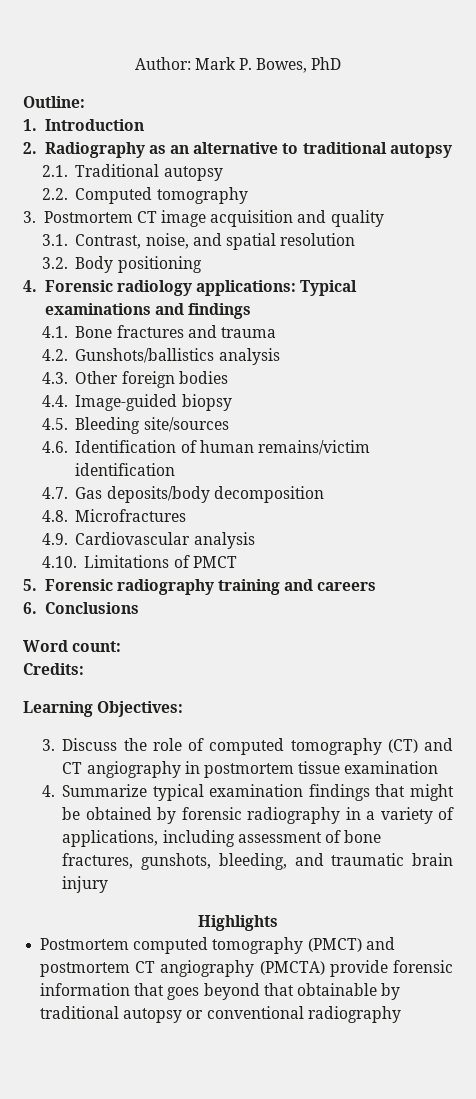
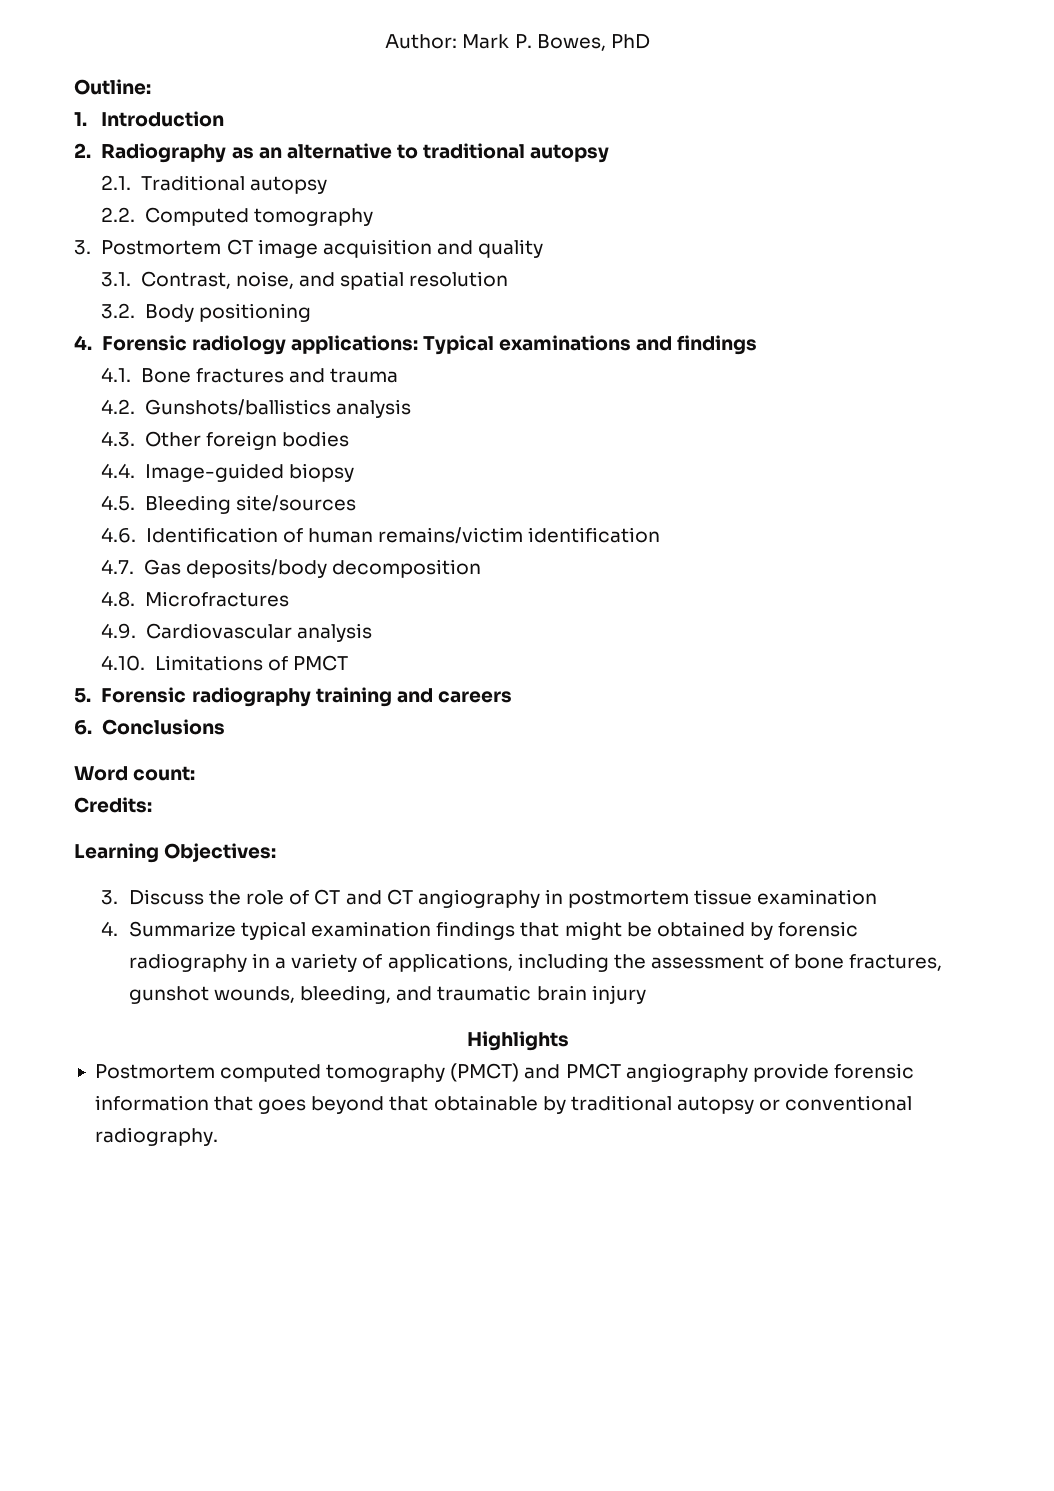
- 3. Discuss the role of computed tomography (CT) and CT angiography in postmortem tissue examination
+ 3. Discuss the role of CT and CT angiography in postmortem tissue examination
- 4. Summarize typical examination findings that might be obtained by forensic radiography in a variety of applications, including assessment of bone fractures, gunshots, bleeding, and traumatic brain injury
+ 4. Summarize typical examination findings that might be obtained by forensic radiography in a variety of applications, including the assessment of bone fractures, gunshot wounds, bleeding, and traumatic brain injury
- Postmortem computed tomography (PMCT) and postmortem CT angiography (PMCTA) provide forensic information that goes beyond that obtainable by traditional autopsy or conventional radiography
+ Postmortem computed tomography (PMCT) and PMCT angiography provide forensic information that goes beyond that obtainable by traditional autopsy or conventional radiography.

